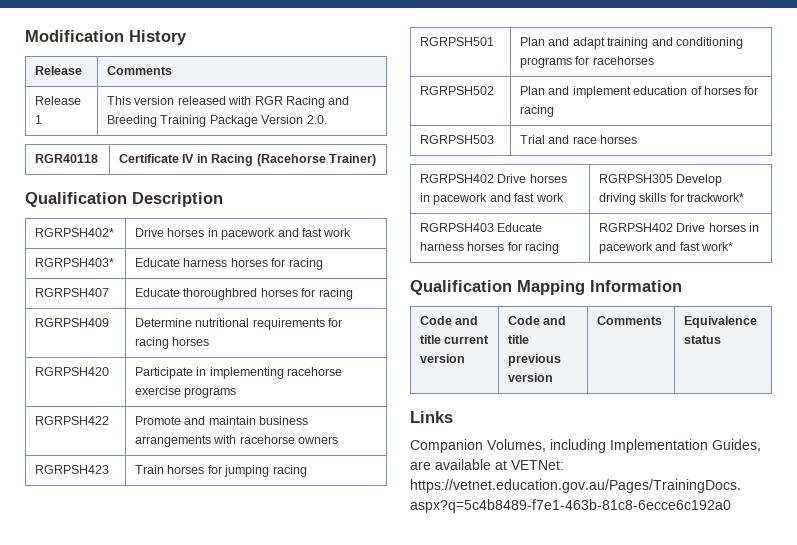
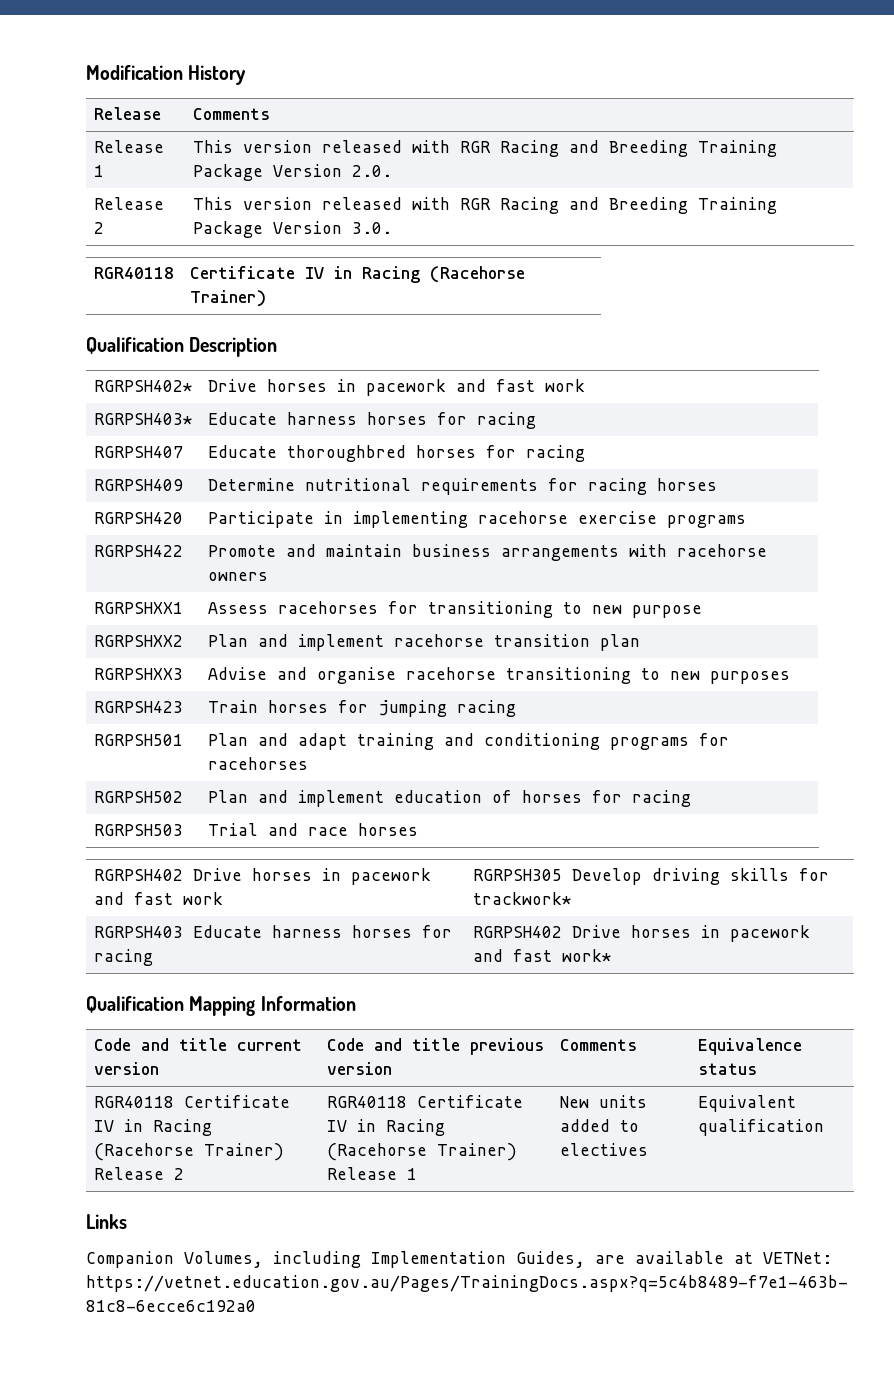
+ Release 2 | This version released with RGR Racing and Breeding Training Package Version 3.0.
+ RGRPSHXX1 | Assess racehorses for transitioning to new purpose
+ RGRPSHXX2 | Plan and implement racehorse transition plan
+ RGRPSHXX3 | Advise and organise racehorse transitioning to new purposes
+ RGR40118 Certificate IV in Racing (Racehorse Trainer) Release 2 | RGR40118 Certificate IV in Racing (Racehorse Trainer) Release 1 | New units added to electives | Equivalent qualification

